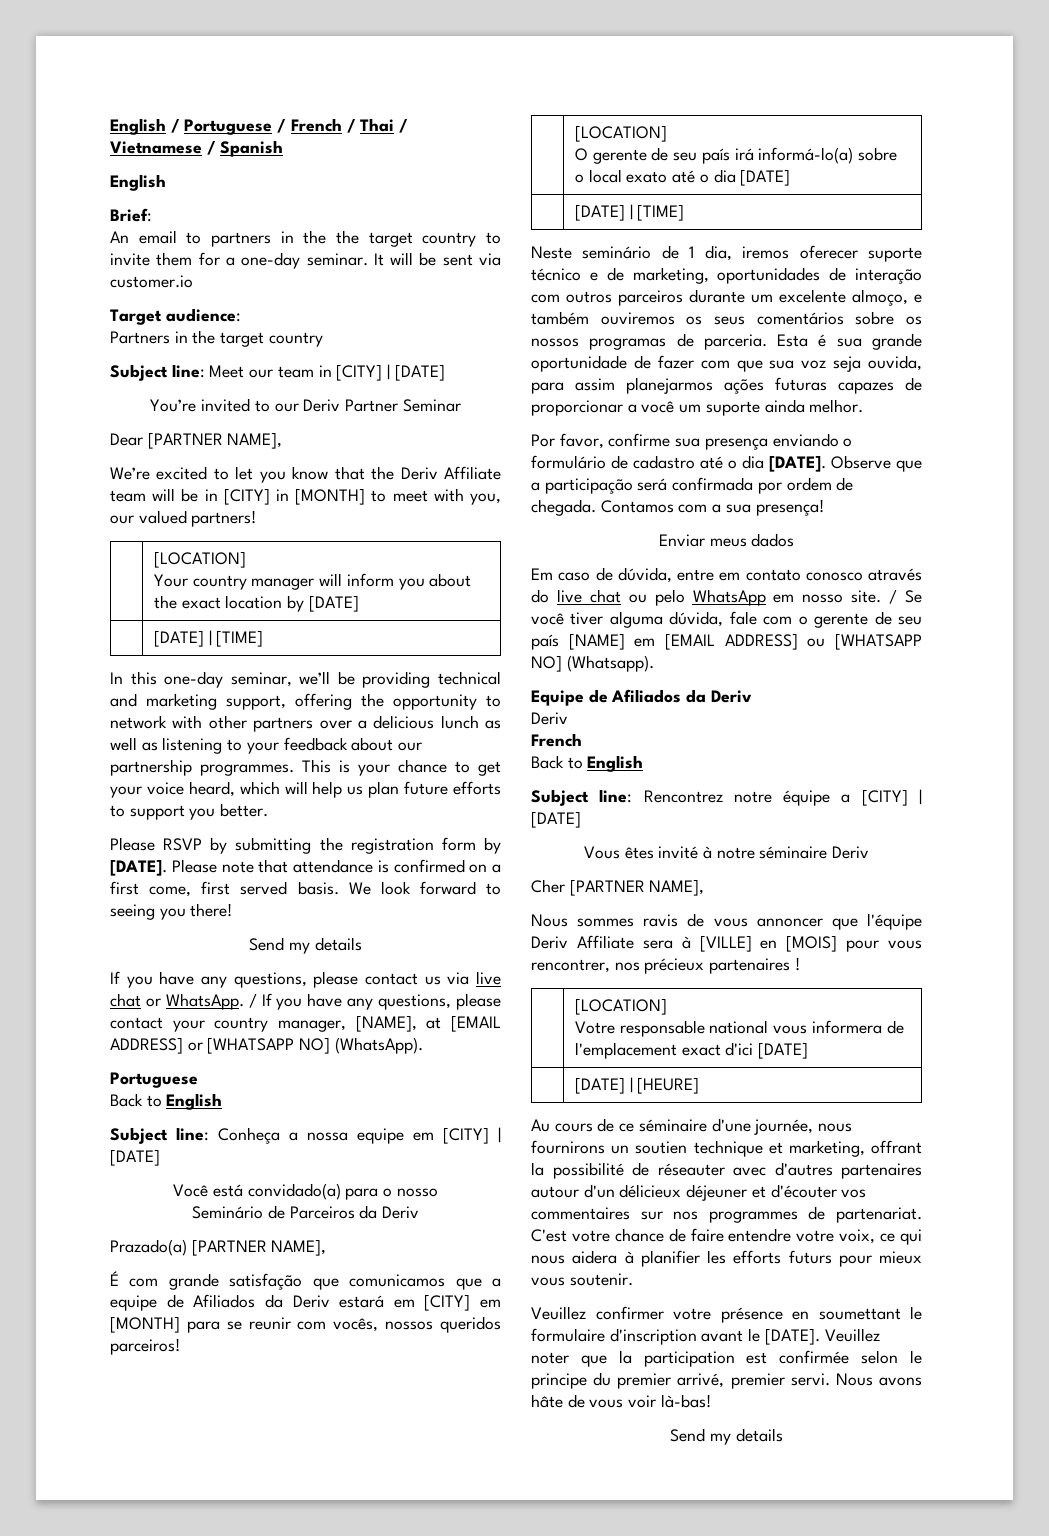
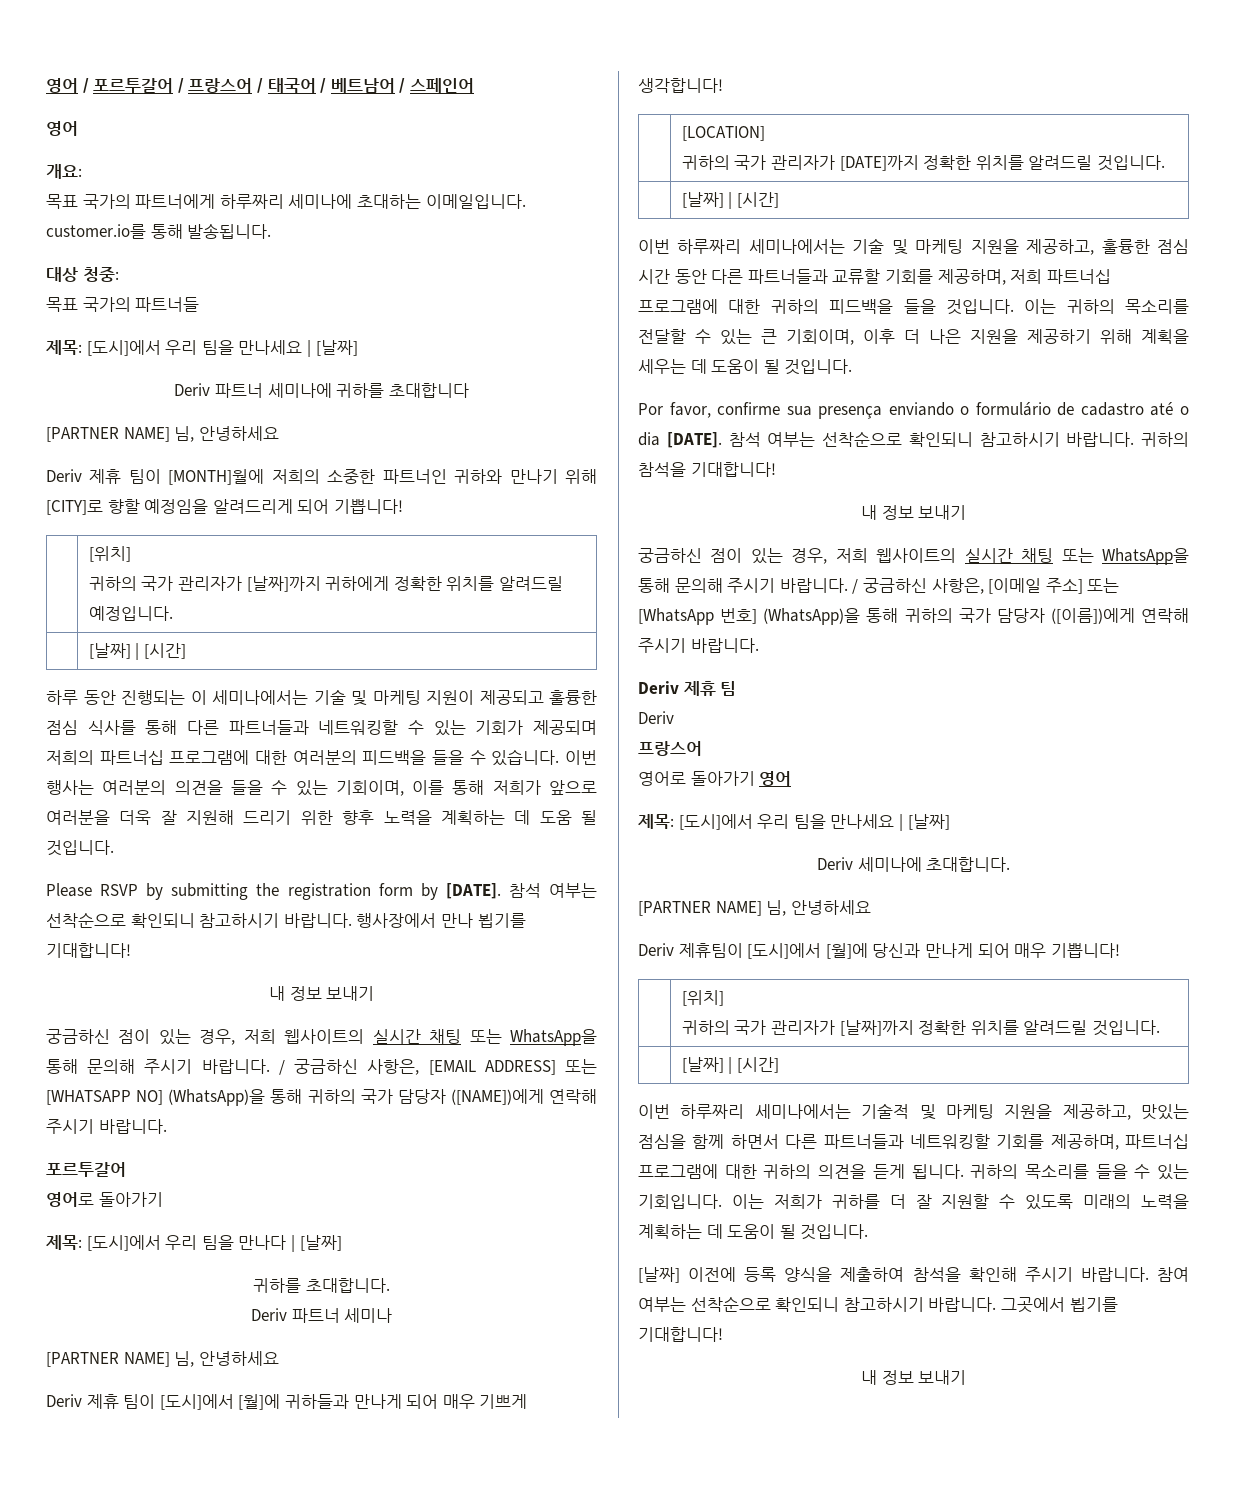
- English / Portuguese / French / Thai / Vietnamese / Spanish
- English
- Brief:
- An email to partners in the the target country to invite them for a one-day seminar. It will be sent via customer.io
- Target audience:
- Partners in the target country
- Subject line: Meet our team in [CITY] | [DATE]
- You’re invited to our Deriv Partner Seminar
- Dear [PARTNER NAME],
- We’re excited to let you know that the Deriv Affiliate team will be in [CITY] in [MONTH] to meet with you, our valued partners!
- | [LOCATION]
- Your country manager will inform you about the exact location by [DATE]
- | [DATE] | [TIME]
- In this one-day seminar, we’ll be providing technical and marketing support, offering the opportunity to network with other partners over a delicious lunch as well as listening to your feedback about our partnership programmes. This is your chance to get your voice heard, which will help us plan future efforts to support you better.
+ 영어 / 포르투갈어 / 프랑스어 / 태국어 / 베트남어 / 스페인어
+ 영어
+ 개요:
+ 목표 국가의 파트너에게 하루짜리 세미나에 초대하는 이메일입니다. customer.io를 통해 발송됩니다.
+ 대상 청중:
+ 목표 국가의 파트너들
+ 제목: [도시]에서 우리 팀을 만나세요 | [날짜]
+ Deriv 파트너 세미나에 귀하를 초대합니다
+ [PARTNER NAME] 님, 안녕하세요
+ Deriv 제휴 팀이 [MONTH]월에 저희의 소중한 파트너인 귀하와 만나기 위해 [CITY]로 향할 예정임을 알려드리게 되어 기쁩니다!
+ | [위치]
+ 귀하의 국가 관리자가 [날짜]까지 귀하에게 정확한 위치를 알려드릴 예정입니다.
+ | [날짜] | [시간]
+ 하루 동안 진행되는 이 세미나에서는 기술 및 마케팅 지원이 제공되고 훌륭한 점심 식사를 통해 다른 파트너들과 네트워킹할 수 있는 기회가 제공되며 저희의 파트너십 프로그램에 대한 여러분의 피드백을 들을 수 있습니다. 이번 행사는 여러분의 의견을 들을 수 있는 기회이며, 이를 통해 저희가 앞으로 여러분을 더욱 잘 지원해 드리기 위한 향후 노력을 계획하는 데 도움 될 것입니다.
- Please note that attendance is confirmed on a first come, first served basis. We look forward to seeing you there!
- Send my details
- If you have any questions, please contact us via live chat or WhatsApp. / If you have any questions, please contact your country manager, [NAME], at [EMAIL ADDRESS] or [WHATSAPP NO] (WhatsApp).
- Portuguese
- Back to English
- Subject line: Conheça a nossa equipe em [CITY] | [DATE]
- Você está convidado(a) para o nosso
- Seminário de Parceiros da Deriv
- Prazado(a) [PARTNER NAME],
- É com grande satisfação que comunicamos que a equipe de Afiliados da Deriv estará em [CITY] em [MONTH] para se reunir com vocês, nossos queridos parceiros!
+ 참석 여부는 선착순으로 확인되니 참고하시기 바랍니다. 행사장에서 만나 뵙기를 기대합니다!
+ 내 정보 보내기
+ 궁금하신 점이 있는 경우, 저희 웹사이트의 실시간 채팅 또는 WhatsApp을 통해 문의해 주시기 바랍니다. / 궁금하신 사항은, [EMAIL ADDRESS] 또는 [WHATSAPP NO] (WhatsApp)을 통해 귀하의 국가 담당자 ([NAME])에게 연락해 주시기 바랍니다.
+ 포르투갈어
+ 영어로 돌아가기
+ 제목: [도시]에서 우리 팀을 만나다 | [날짜]
+ 귀하를 초대합니다.
+ Deriv 파트너 세미나
+ [PARTNER NAME] 님, 안녕하세요
+ Deriv 제휴 팀이 [도시]에서 [월]에 귀하들과 만나게 되어 매우 기쁘게 생각합니다!
  | [LOCATION]
- O gerente de seu país irá informá-lo(a) sobre o local exato até o dia [DATE]
- | [DATE] | [TIME]
- Neste seminário de 1 dia, iremos oferecer suporte técnico e de marketing, oportunidades de interação com outros parceiros durante um excelente almoço, e também ouviremos os seus comentários sobre os nossos programas de parceria. Esta é sua grande oportunidade de fazer com que sua voz seja ouvida, para assim planejarmos ações futuras capazes de proporcionar a você um suporte ainda melhor.
+ 귀하의 국가 관리자가 [DATE]까지 정확한 위치를 알려드릴 것입니다.
+ | [날짜] | [시간]
+ 이번 하루짜리 세미나에서는 기술 및 마케팅 지원을 제공하고, 훌륭한 점심 시간 동안 다른 파트너들과 교류할 기회를 제공하며, 저희 파트너십 프로그램에 대한 귀하의 피드백을 들을 것입니다. 이는 귀하의 목소리를 전달할 수 있는 큰 기회이며, 이후 더 나은 지원을 제공하기 위해 계획을 세우는 데 도움이 될 것입니다.
- Observe que a participação será confirmada por ordem de chegada. Contamos com a sua presença!
- Enviar meus dados
- Em caso de dúvida, entre em contato conosco através do live chat ou pelo WhatsApp em nosso site. / Se você tiver alguma dúvida, fale com o gerente de seu país [NAME] em [EMAIL ADDRESS] ou [WHATSAPP NO] (Whatsapp).
- Equipe de Afiliados da Deriv
+ 참석 여부는 선착순으로 확인되니 참고하시기 바랍니다. 귀하의 참석을 기대합니다!
+ 내 정보 보내기
+ 궁금하신 점이 있는 경우, 저희 웹사이트의 실시간 채팅 또는 WhatsApp을 통해 문의해 주시기 바랍니다. / 궁금하신 사항은, [이메일 주소] 또는 [WhatsApp 번호] (WhatsApp)을 통해 귀하의 국가 담당자 ([이름])에게 연락해 주시기 바랍니다.
+ Deriv 제휴 팀
  Deriv
- French
- Back to English
- Subject line: Rencontrez notre équipe a [CITY] | [DATE]
- Vous êtes invité à notre séminaire Deriv
- Cher [PARTNER NAME],
- Nous sommes ravis de vous annoncer que l'équipe Deriv Affiliate sera à [VILLE] en [MOIS] pour vous rencontrer, nos précieux partenaires !
- | [LOCATION]
- Votre responsable national vous informera de l'emplacement exact d'ici [DATE]
- | [DATE] | [HEURE]
- Au cours de ce séminaire d'une journée, nous fournirons un soutien technique et marketing, offrant la possibilité de réseauter avec d'autres partenaires autour d'un délicieux déjeuner et d'écouter vos commentaires sur nos programmes de partenariat. C'est votre chance de faire entendre votre voix, ce qui nous aidera à planifier les efforts futurs pour mieux vous soutenir.
- Veuillez confirmer votre présence en soumettant le formulaire d'inscription avant le [DATE]. Veuillez noter que la participation est confirmée selon le principe du premier arrivé, premier servi. Nous avons hâte de vous voir là-bas!
- Send my details
+ 프랑스어
+ 영어로 돌아가기 영어
+ 제목: [도시]에서 우리 팀을 만나세요 | [날짜]
+ Deriv 세미나에 초대합니다.
+ [PARTNER NAME] 님, 안녕하세요
+ Deriv 제휴팀이 [도시]에서 [월]에 당신과 만나게 되어 매우 기쁩니다!
+ | [위치]
+ 귀하의 국가 관리자가 [날짜]까지 정확한 위치를 알려드릴 것입니다.
+ | [날짜] | [시간]
+ 이번 하루짜리 세미나에서는 기술적 및 마케팅 지원을 제공하고, 맛있는 점심을 함께 하면서 다른 파트너들과 네트워킹할 기회를 제공하며, 파트너십 프로그램에 대한 귀하의 의견을 듣게 됩니다. 귀하의 목소리를 들을 수 있는 기회입니다. 이는 저희가 귀하를 더 잘 지원할 수 있도록 미래의 노력을 계획하는 데 도움이 될 것입니다.
+ [날짜] 이전에 등록 양식을 제출하여 참석을 확인해 주시기 바랍니다. 참여 여부는 선착순으로 확인되니 참고하시기 바랍니다. 그곳에서 뵙기를 기대합니다!
+ 내 정보 보내기

